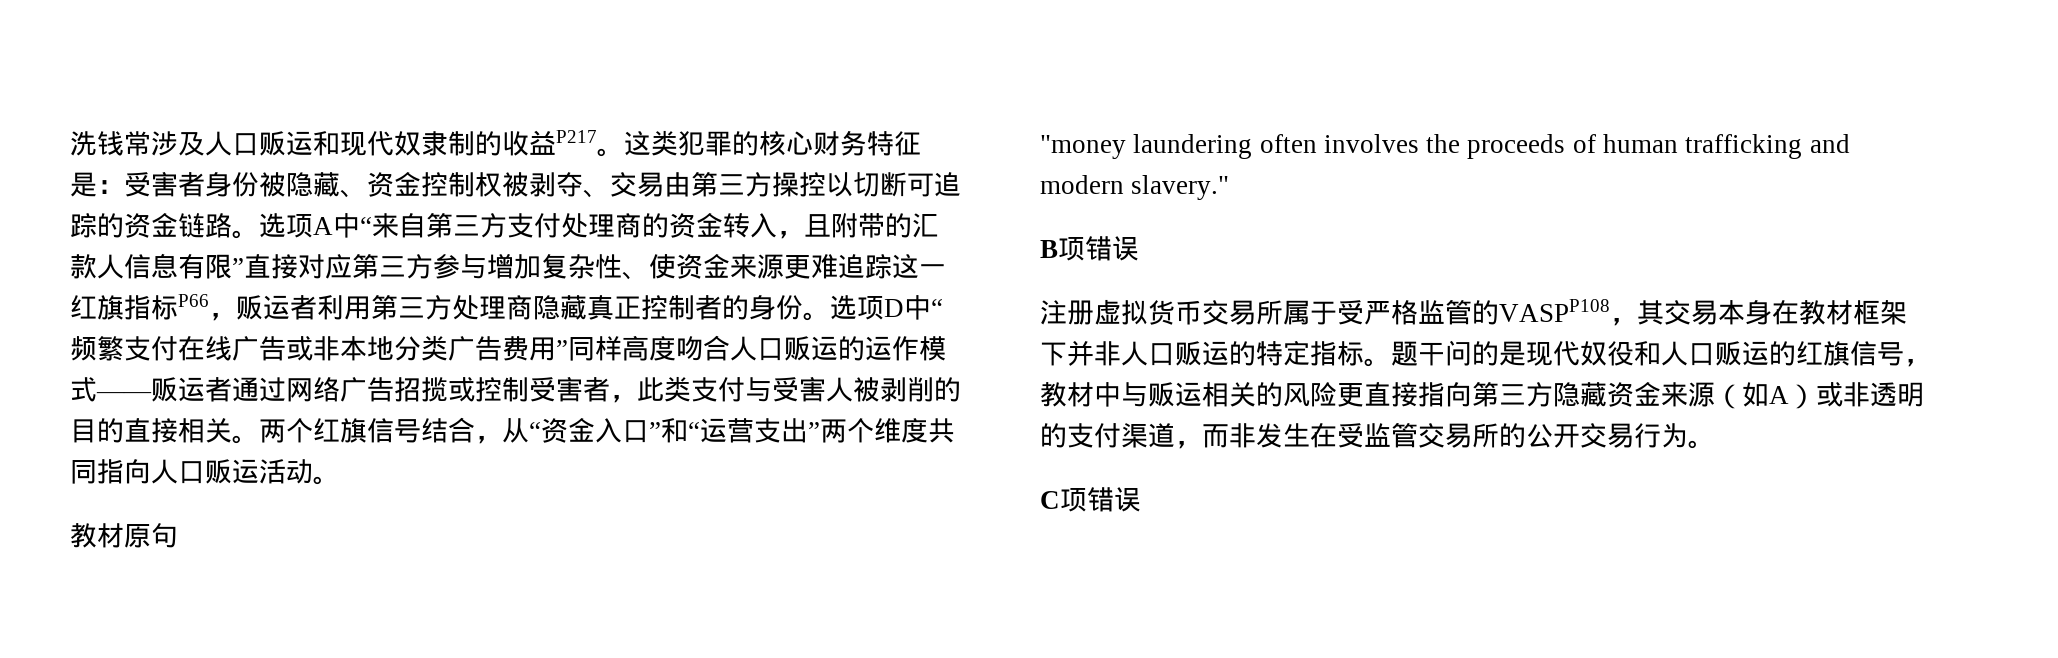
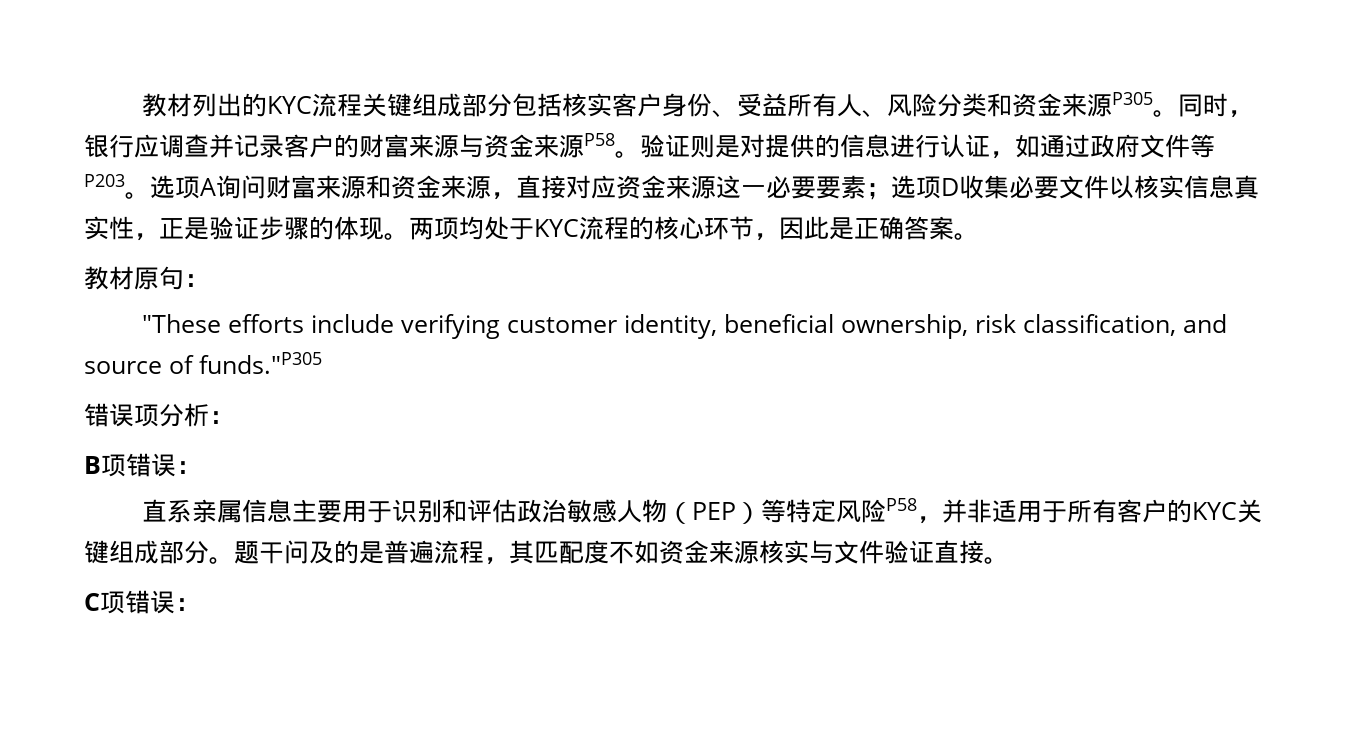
- 洗钱常涉及人口贩运和现代奴隶制的收益P217。这类犯罪的核心财务特征是：受害者身份被隐藏、资金控制权被剥夺、交易由第三方操控以切断可追踪的资金链路。选项A中“来自第三方支付处理商的资金转入，且附带的汇款人信息有限”直接对应第三方参与增加复杂性、使资金来源更难追踪这一红旗指标P66，贩运者利用第三方处理商隐藏真正控制者的身份。选项D中“频繁支付在线广告或非本地分类广告费用”同样高度吻合人口贩运的运作模式——贩运者通过网络广告招揽或控制受害者，此类支付与受害人被剥削的目的直接相关。两个红旗信号结合，从“资金入口”和“运营支出”两个维度共同指向人口贩运活动。
- 教材原句
- "money laundering often involves the proceeds of human trafficking and modern slavery."
- B项错误
- 注册虚拟货币交易所属于受严格监管的VASPP108，其交易本身在教材框架下并非人口贩运的特定指标。题干问的是现代奴役和人口贩运的红旗信号，教材中与贩运相关的风险更直接指向第三方隐藏资金来源（如A）或非透明的支付渠道，而非发生在受监管交易所的公开交易行为。
+ 教材列出的KYC流程关键组成部分包括核实客户身份、受益所有人、风险分类和资金来源P305。同时，银行应调查并记录客户的财富来源与资金来源P58。验证则是对提供的信息进行认证，如通过政府文件等P203。选项A询问财富来源和资金来源，直接对应资金来源这一必要要素；选项D收集必要文件以核实信息真实性，正是验证步骤的体现。两项均处于KYC流程的核心环节，因此是正确答案。
+ 教材原句：
+ "These efforts include verifying customer identity, beneficial ownership, risk classification, and source of funds."P305
+ 错误项分析：
+ B项错误：
+ 直系亲属信息主要用于识别和评估政治敏感人物（PEP）等特定风险P58，并非适用于所有客户的KYC关键组成部分。题干问及的是普遍流程，其匹配度不如资金来源核实与文件验证直接。
- C项错误
+ C项错误：

